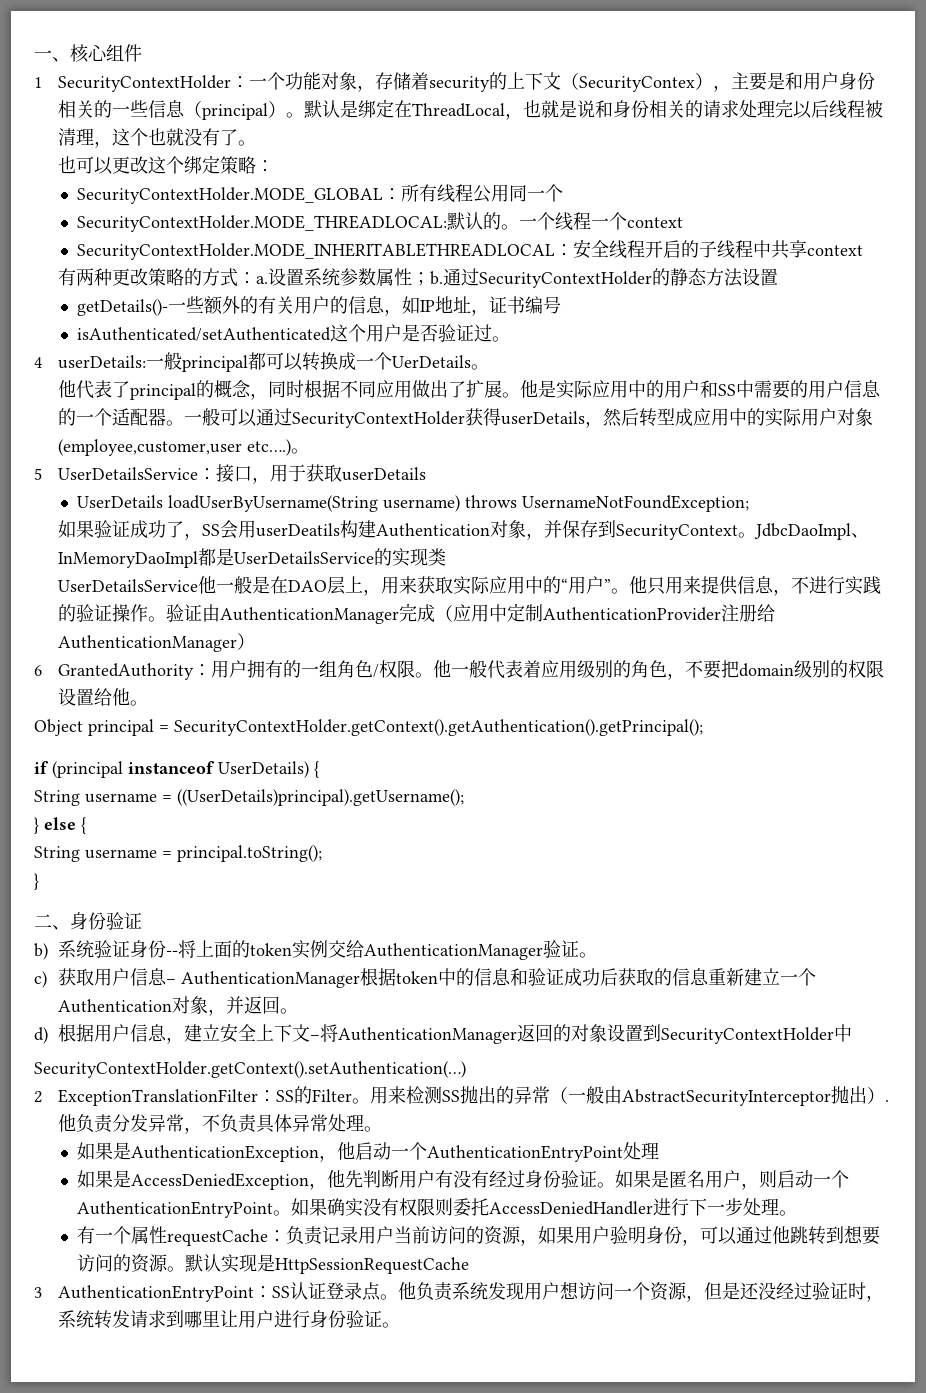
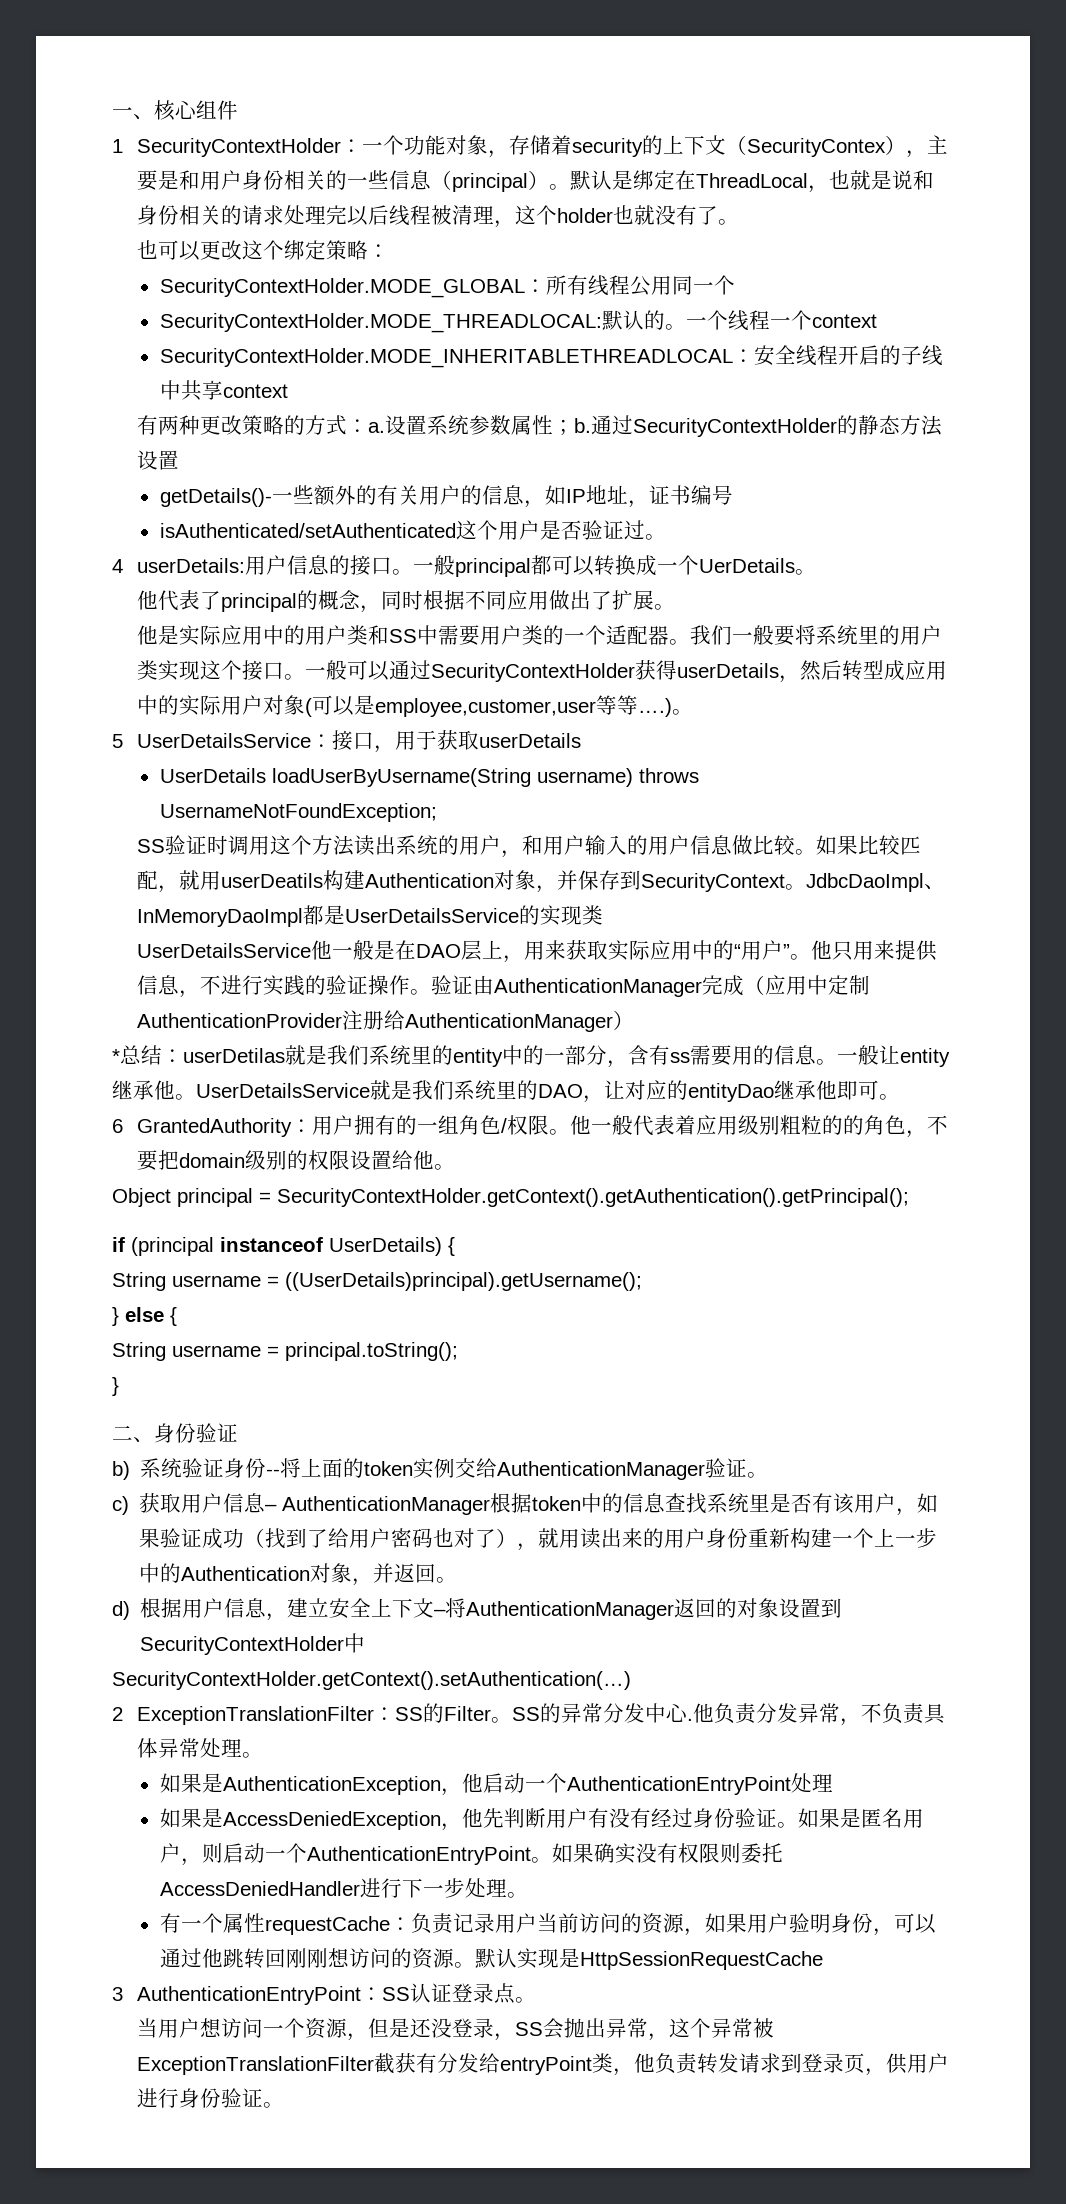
- 默认是绑定在ThreadLocal，也就是说和身份相关的请求处理完以后线程被清理，这个也就没有了。
+ 默认是绑定在ThreadLocal，也就是说和身份相关的请求处理完以后线程被清理，这个holder也就没有了。
- SecurityContextHolder.MODE_INHERITABLETHREADLOCAL：安全线程开启的子线程中共享context
+ SecurityContextHolder.MODE_INHERITABLETHREADLOCAL：安全线程开启的子线中共享context
- 4 userDetails:一般principal都可以转换成一个UerDetails。
+ 4 userDetails:用户信息的接口。一般principal都可以转换成一个UerDetails。
- 他代表了principal的概念，同时根据不同应用做出了扩展。他是实际应用中的用户和SS中需要的用户信息的一个适配器。
+ 他代表了principal的概念，同时根据不同应用做出了扩展。
+ 他是实际应用中的用户类和SS中需要用户类的一个适配器。
+ 我们一般要将系统里的用户类实现这个接口。
- 一般可以通过SecurityContextHolder获得userDetails，然后转型成应用中的实际用户对象(employee,customer,user etc….)
+ 一般可以通过SecurityContextHolder获得userDetails，然后转型成应用中的实际用户对象(可以是employee,customer,user等等….)
- 如果验证成功了，SS会用userDeatils构建Authentication对象，并保存到SecurityContext。
+ SS验证时调用这个方法读出系统的用户，和用户输入的用户信息做比较。如果比较匹配，就用userDeatils构建Authentication对象，并保存到SecurityContext。
+ *总结：userDetilas就是我们系统里的entity中的一部分，含有ss需要用的信息。一般让entity继承他。UserDetailsService就是我们系统里的DAO，让对应的entityDao继承他即可。
- 他一般代表着应用级别的角色，不要把domain级别的权限设置给他。
+ 他一般代表着应用级别粗粒的的角色，不要把domain级别的权限设置给他。
- c)获取用户信息– AuthenticationManager根据token中的信息和验证成功后获取的信息重新建立一个Authentication对象，并返回。
+ c)获取用户信息– AuthenticationManager根据token中的信息查找系统里是否有该用户，如果验证成功（找到了给用户密码也对了），就用读出来的用户身份重新构建一个上一步中的Authentication对象，并返回。
- 用来检测SS抛出的异常（一般由AbstractSecurityInterceptor抛出）.
+ SS的异常分发中心.
- 有一个属性requestCache：负责记录用户当前访问的资源，如果用户验明身份，可以通过他跳转到想要访问的资源。
+ 有一个属性requestCache：负责记录用户当前访问的资源，如果用户验明身份，可以通过他跳转回刚刚想访问的资源。
- 3 AuthenticationEntryPoint：SS认证登录点。他负责系统发现用户想访问一个资源，但是还没经过验证时，系统转发请求到哪里让用户进行身份验证。
+ 3 AuthenticationEntryPoint：SS认证登录点。
+ 当用户想访问一个资源，但是还没登录，SS会抛出异常，这个异常被ExceptionTranslationFilter截获有分发给entryPoint类，他负责转发请求到登录页，供用户进行身份验证。

